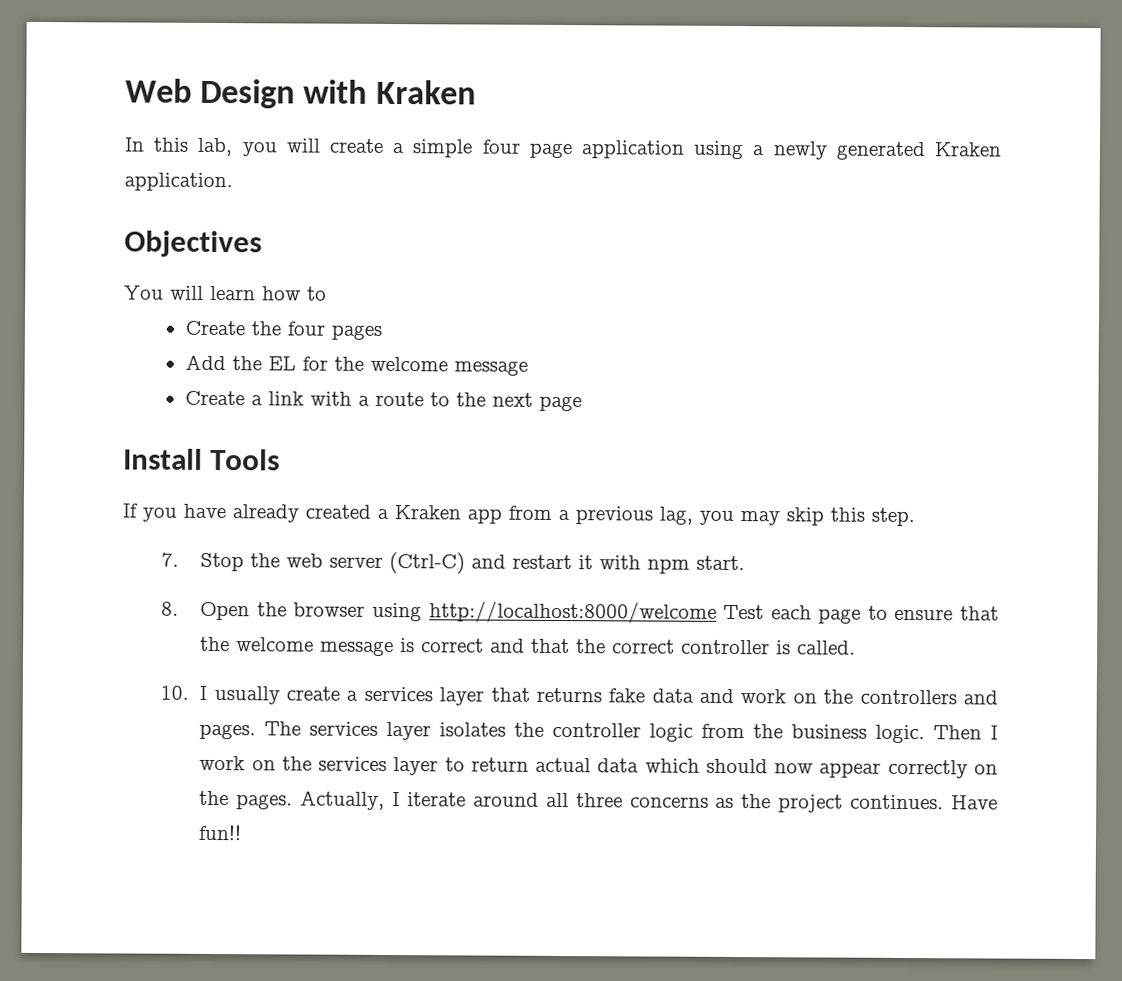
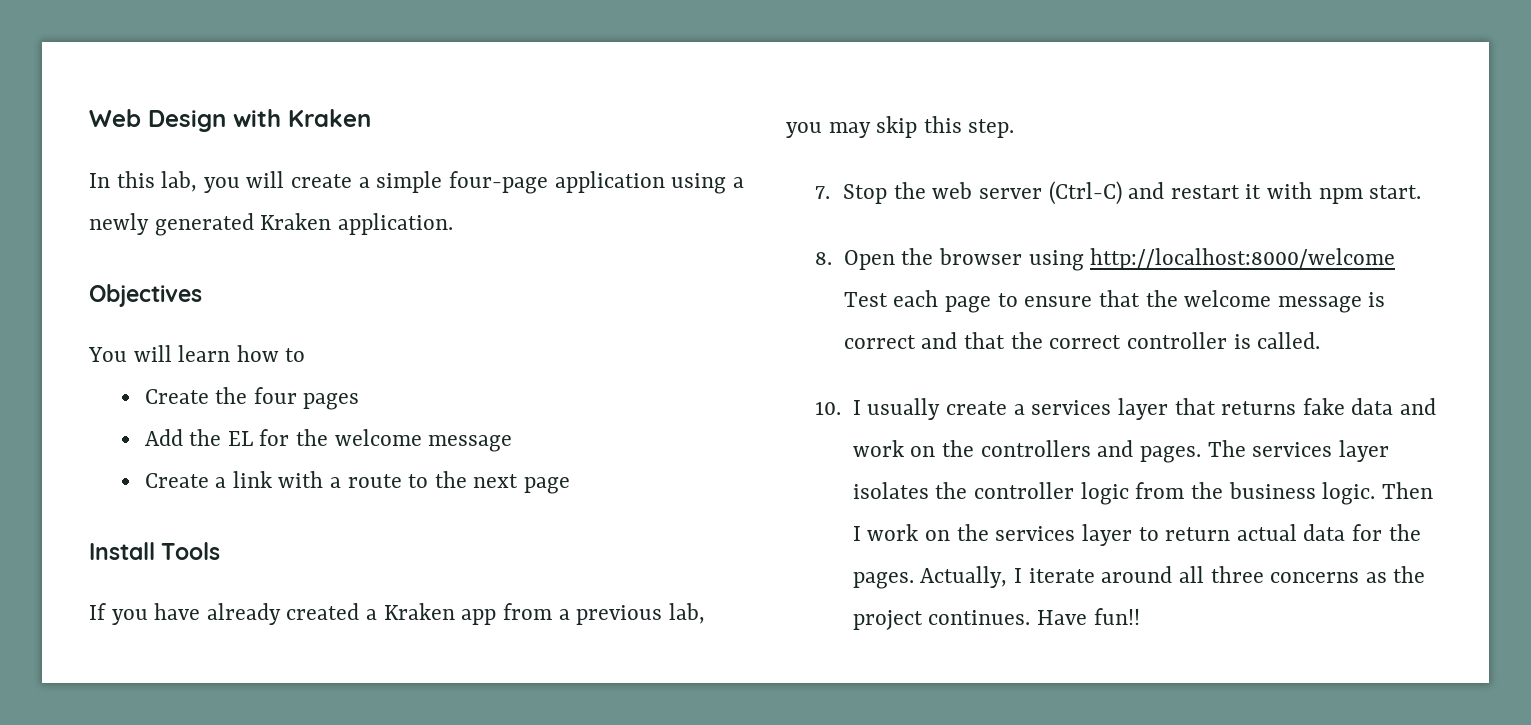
- In this lab, you will create a simple four page application using a newly generated Kraken application.
+ In this lab, you will create a simple four-page application using a newly generated Kraken application.
- If you have already created a Kraken app from a previous lag, you may skip this step.
+ If you have already created a Kraken app from a previous lab, you may skip this step.
- Then I work on the services layer to return actual data which should now appear correctly on the pages.
+ Then I work on the services layer to return actual data for the pages.

